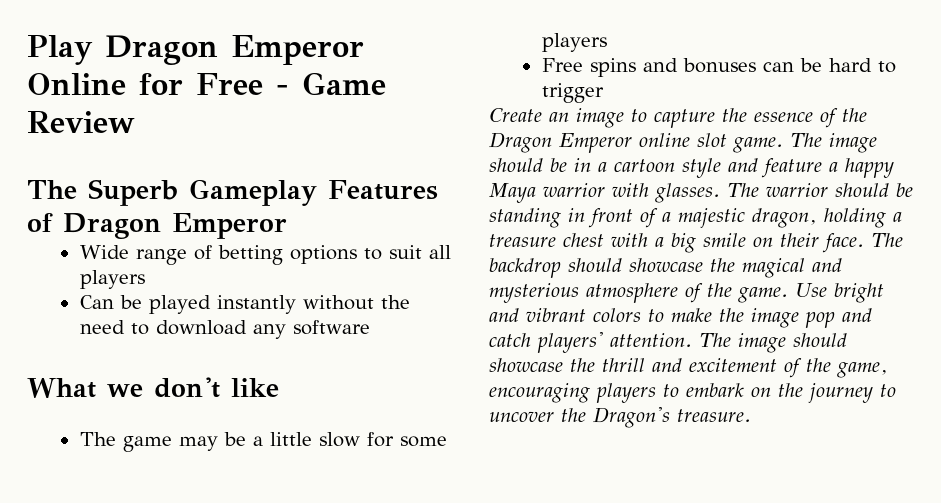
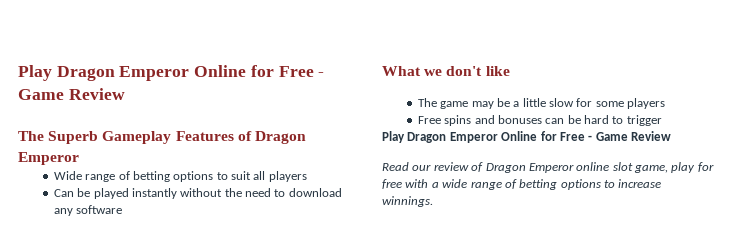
  Free spins and bonuses can be hard to trigger
- Create an image to capture the essence of the Dragon Emperor online slot game. The image should be in a cartoon style and feature a happy Maya warrior with glasses. The warrior should be standing in front of a majestic dragon, holding a treasure chest with a big smile on their face. The backdrop should showcase the magical and mysterious atmosphere of the game. Use bright and vibrant colors to make the image pop and catch players' attention. The image should showcase the thrill and excitement of the game, encouraging players to embark on the journey to uncover the Dragon's treasure.
+ Play Dragon Emperor Online for Free - Game Review
+ Read our review of Dragon Emperor online slot game, play for free with a wide range of betting options to increase winnings.

